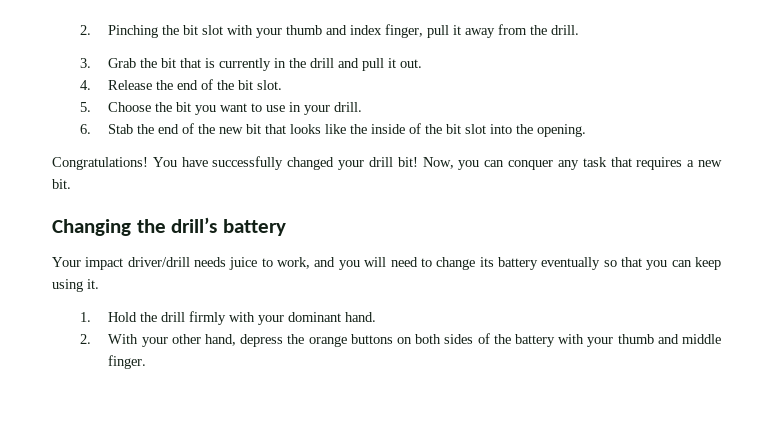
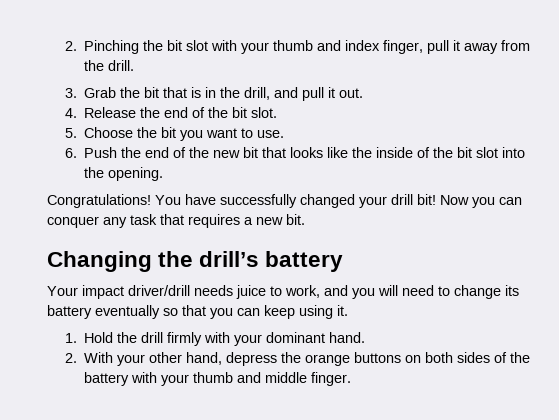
- 3. Grab the bit that is currently in the drill and pull it out.
+ 3. Grab the bit that is in the drill, and pull it out.
- 5. Choose the bit you want to use in your drill.
+ 5. Choose the bit you want to use.
- 6. Stab the end of the new bit that looks like the inside of the bit slot into the opening.
+ 6. Push the end of the new bit that looks like the inside of the bit slot into the opening.
- Now, you can conquer any task that requires a new bit.
+ Now you can conquer any task that requires a new bit.

